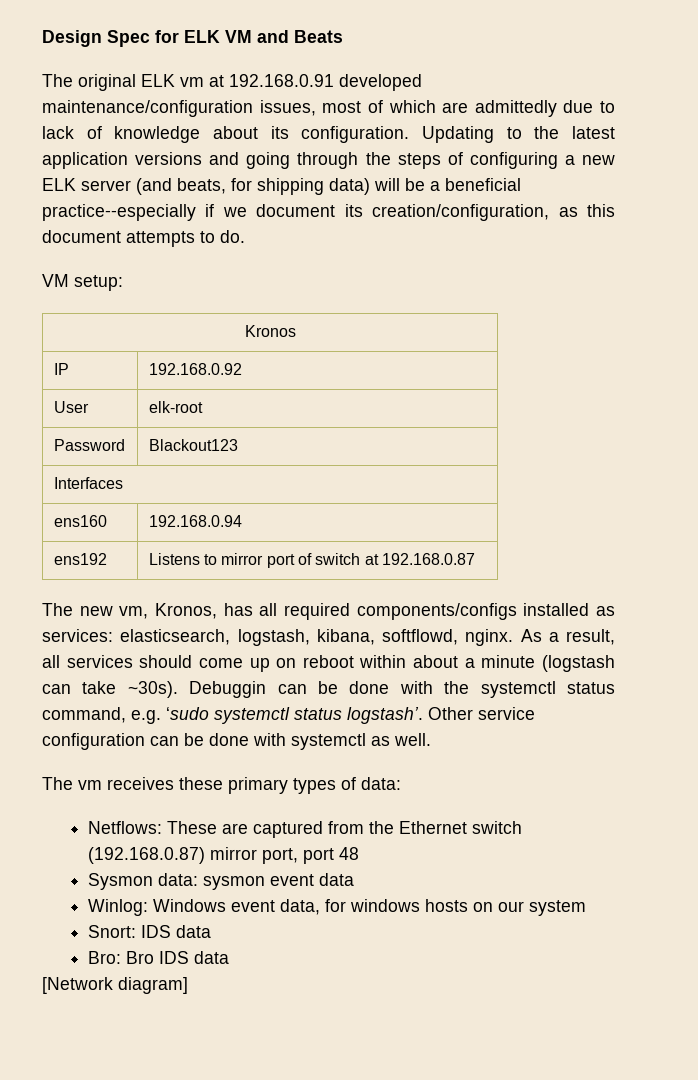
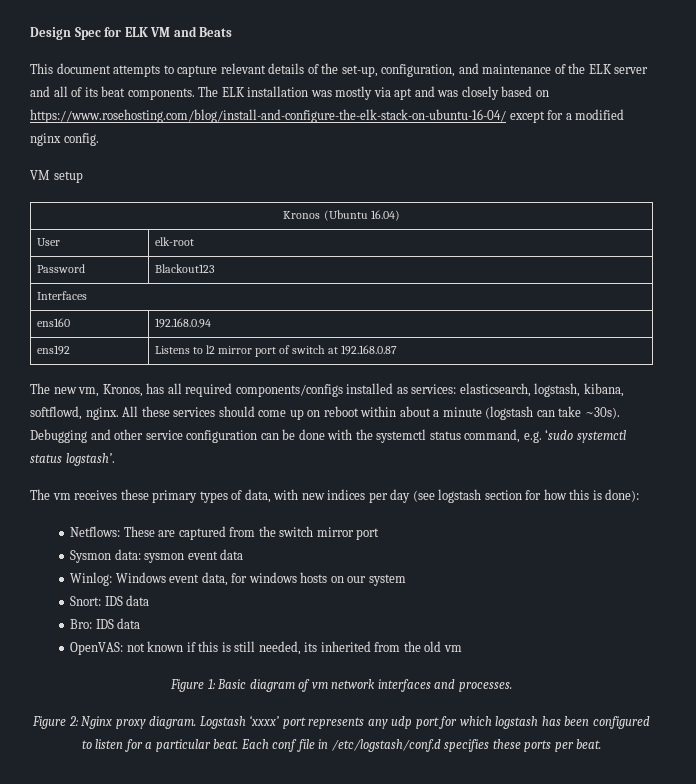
- The original ELK vm at 192.168.0.91 developed maintenance/configuration issues, most of which are admittedly due to lack of knowledge about its configuration. Updating to the latest application versions and going through the steps of configuring a new ELK server (and beats, for shipping data) will be a beneficial practice--especially if we document its creation/configuration, as this document attempts to do.
- VM setup:
+ This document attempts to capture relevant details of the set-up, configuration, and maintenance of the ELK server and all of its beat components. The ELK installation was mostly via apt and was closely based on https://www.rosehosting.com/blog/install-and-configure-the-elk-stack-on-ubuntu-16-04/ except for a modified nginx config.
+ VM setup
- Kronos
- IP | 192.168.0.92
+ Kronos (Ubuntu 16.04)
- ens192 | Listens to mirror port of switch at 192.168.0.87
+ ens192 | Listens to l2 mirror port of switch at 192.168.0.87
- As a result, all services should come up on reboot within about a minute (logstash can take ~30s).
+ All these services should come up on reboot within about a minute (logstash can take ~30s).
- Debuggin can be done with the systemctl status command, e.g. ‘sudo systemctl status logstash’. Other service configuration can be done with systemctl as well.
+ Debugging and other service configuration can be done with the systemctl status command, e.g. ‘sudo systemctl status logstash’.
- The vm receives these primary types of data:
+ The vm receives these primary types of data, with new indices per day (see logstash section for how this is done):
- Netflows: These are captured from the Ethernet switch (192.168.0.87) mirror port, port 48
+ Netflows: These are captured from the switch mirror port
- Bro: Bro IDS data
- [Network diagram]
+ Bro: IDS data
+ OpenVAS: not known if this is still needed, its inherited from the old vm
+ Figure 1: Basic diagram of vm network interfaces and processes.
+ Figure 2: Nginx proxy diagram. Logstash ‘xxxx’ port represents any udp port for which logstash has been configured to listen for a particular beat. Each conf file in /etc/logstash/conf.d specifies these ports per beat.

